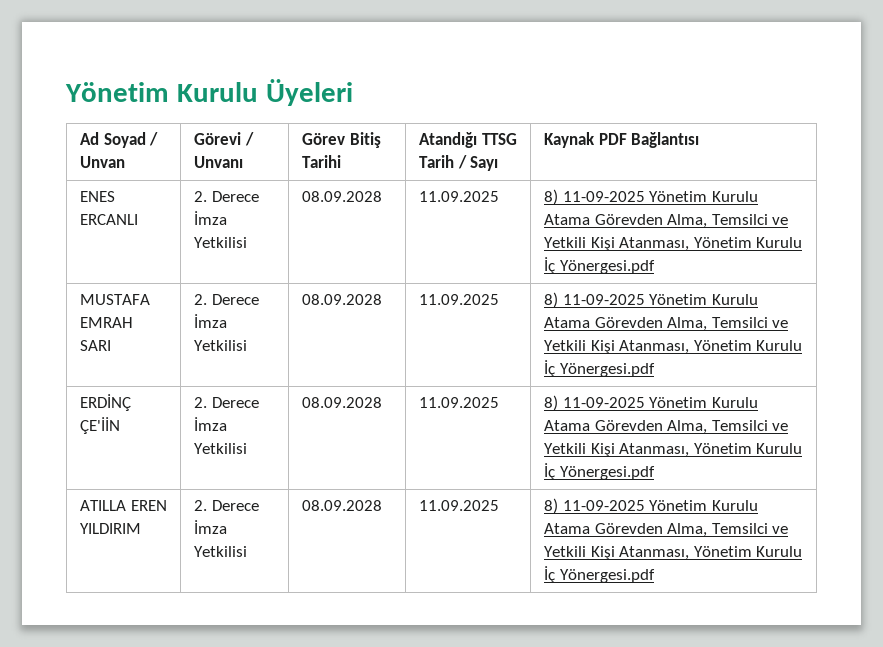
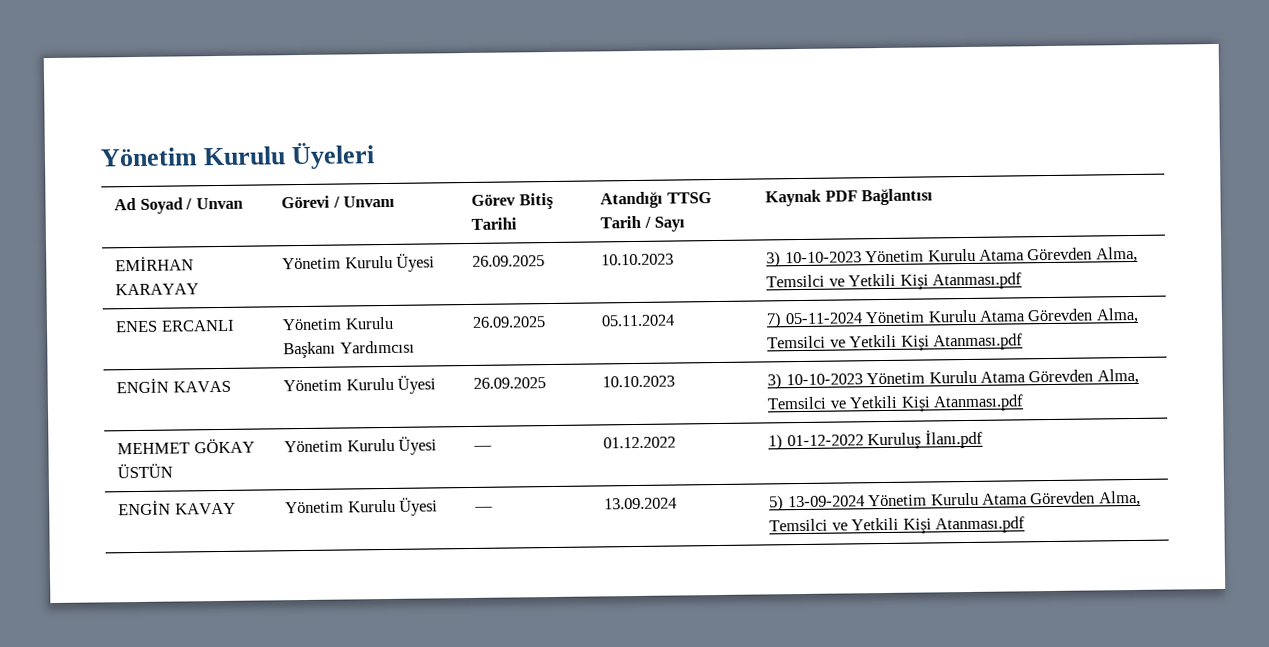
- ENES ERCANLI | 2. Derece İmza Yetkilisi | 08.09.2028 | 11.09.2025 | 8) 11-09-2025 Yönetim Kurulu Atama Görevden Alma, Temsilci ve Yetkili Kişi Atanması, Yönetim Kurulu İç Yönergesi.pdf
- MUSTAFA EMRAH SARI | 2. Derece İmza Yetkilisi | 08.09.2028 | 11.09.2025 | 8) 11-09-2025 Yönetim Kurulu Atama Görevden Alma, Temsilci ve Yetkili Kişi Atanması, Yönetim Kurulu İç Yönergesi.pdf
- ERDİNÇ ÇE'İİN | 2. Derece İmza Yetkilisi | 08.09.2028 | 11.09.2025 | 8) 11-09-2025 Yönetim Kurulu Atama Görevden Alma, Temsilci ve Yetkili Kişi Atanması, Yönetim Kurulu İç Yönergesi.pdf
- ATILLA EREN YILDIRIM | 2. Derece İmza Yetkilisi | 08.09.2028 | 11.09.2025 | 8) 11-09-2025 Yönetim Kurulu Atama Görevden Alma, Temsilci ve Yetkili Kişi Atanması, Yönetim Kurulu İç Yönergesi.pdf
+ EMİRHAN KARAYAY | Yönetim Kurulu Üyesi | 26.09.2025 | 10.10.2023 | 3) 10-10-2023 Yönetim Kurulu Atama Görevden Alma, Temsilci ve Yetkili Kişi Atanması.pdf
+ ENES ERCANLI | Yönetim Kurulu Başkanı Yardımcısı | 26.09.2025 | 05.11.2024 | 7) 05-11-2024 Yönetim Kurulu Atama Görevden Alma, Temsilci ve Yetkili Kişi Atanması.pdf
+ ENGİN KAVAS | Yönetim Kurulu Üyesi | 26.09.2025 | 10.10.2023 | 3) 10-10-2023 Yönetim Kurulu Atama Görevden Alma, Temsilci ve Yetkili Kişi Atanması.pdf
+ MEHMET GÖKAY ÜSTÜN | Yönetim Kurulu Üyesi | — | 01.12.2022 | 1) 01-12-2022 Kuruluş İlanı.pdf
+ ENGİN KAVAY | Yönetim Kurulu Üyesi | — | 13.09.2024 | 5) 13-09-2024 Yönetim Kurulu Atama Görevden Alma, Temsilci ve Yetkili Kişi Atanması.pdf

